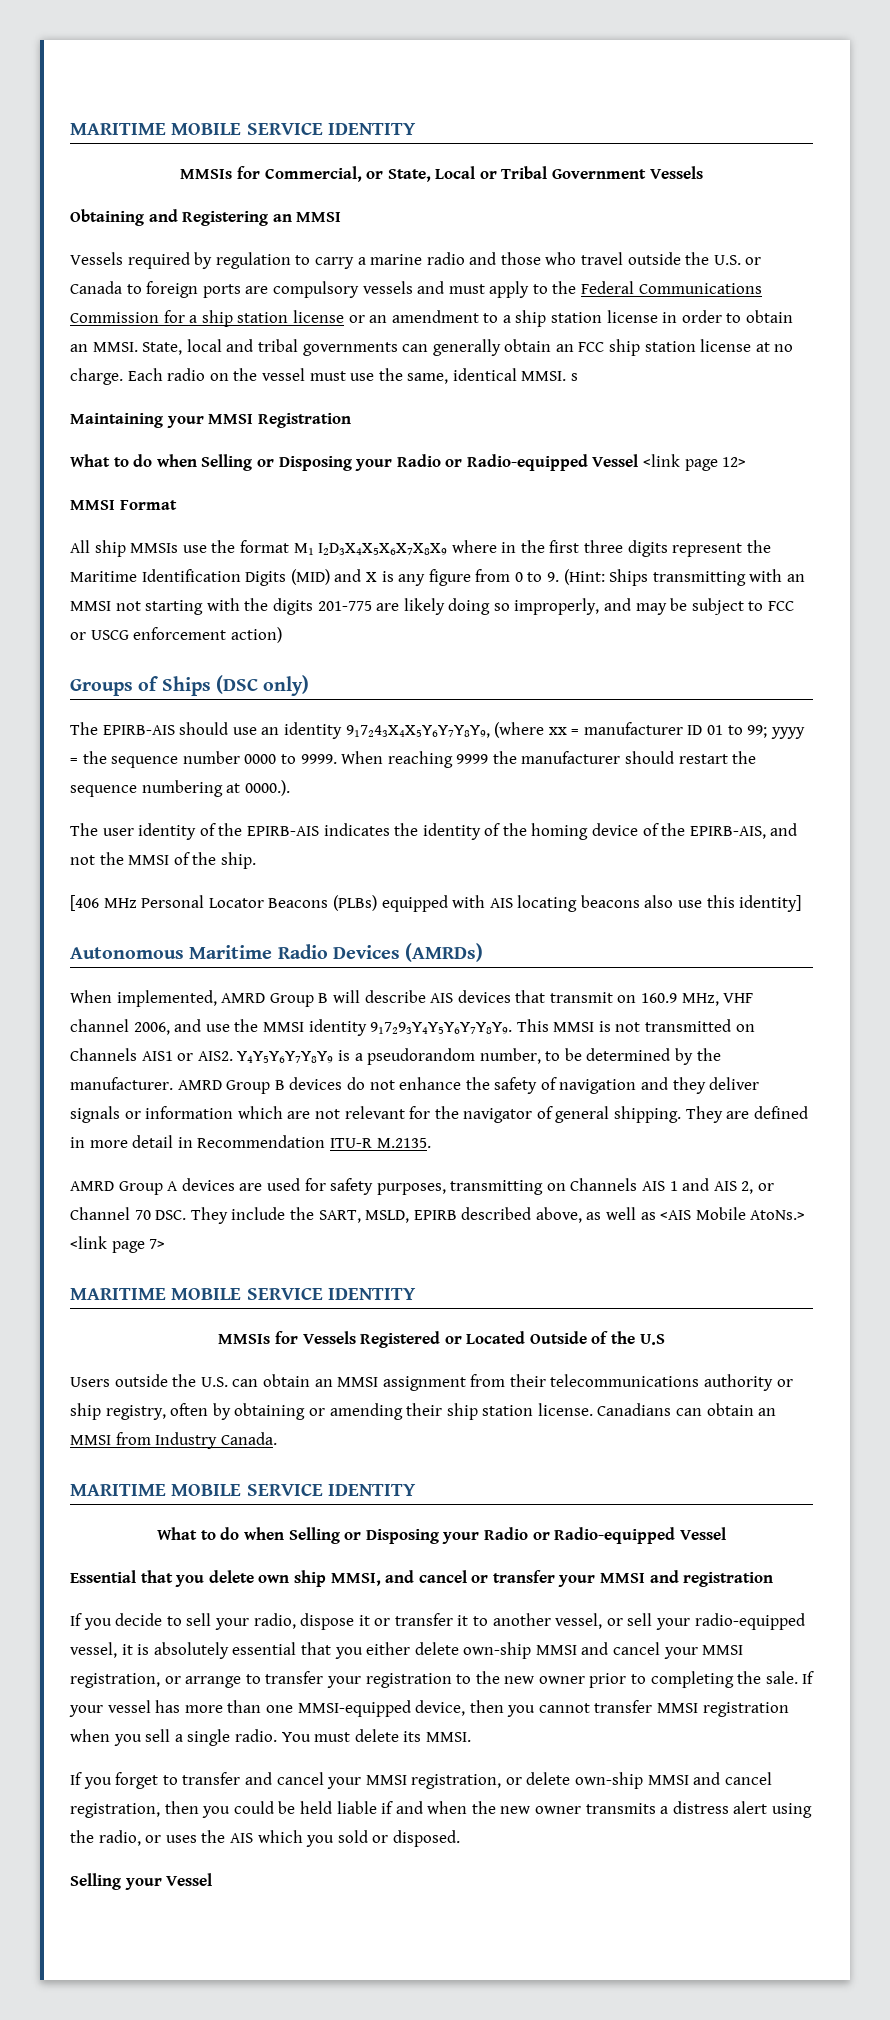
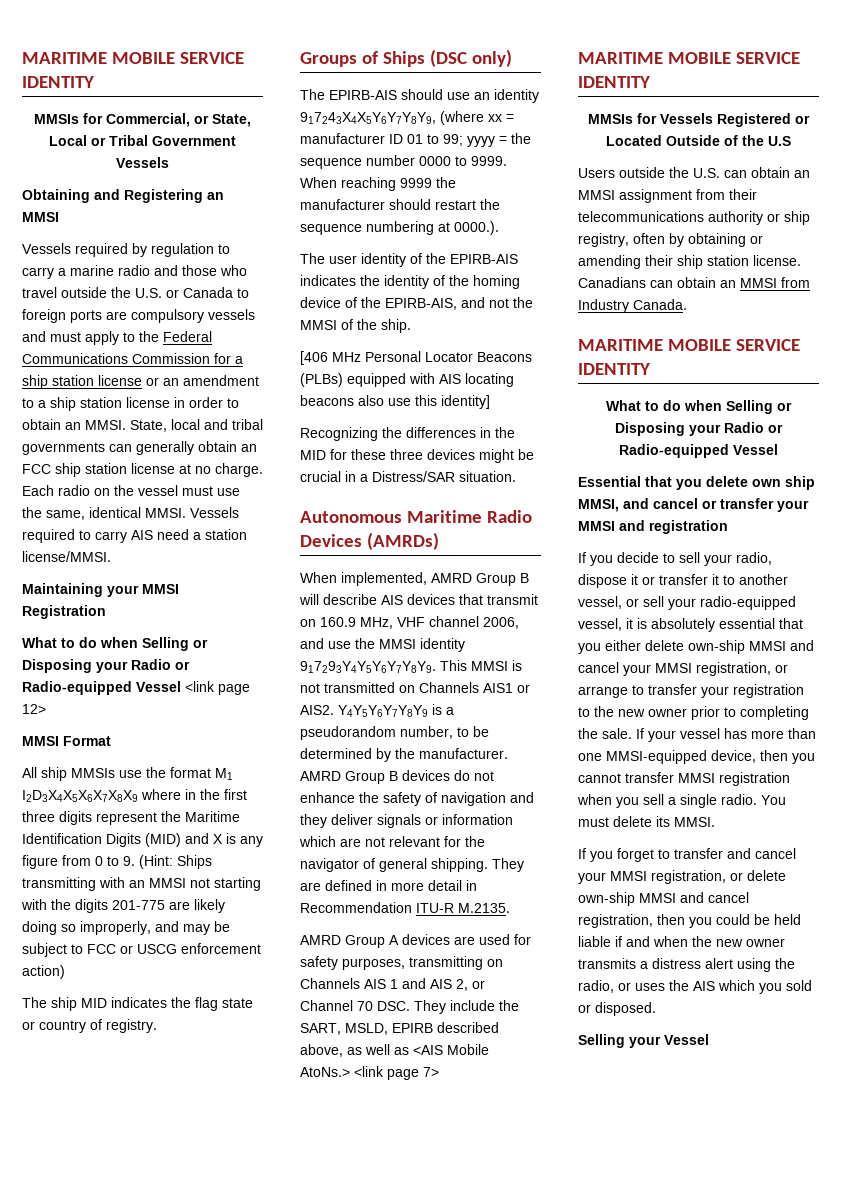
- Each radio on the vessel must use the same, identical MMSI. s
+ Each radio on the vessel must use the same, identical MMSI. Vessels required to carry AIS need a station license/MMSI.
+ The ship MID indicates the flag state or country of registry.
+ Recognizing the differences in the MID for these three devices might be crucial in a Distress/SAR situation.

